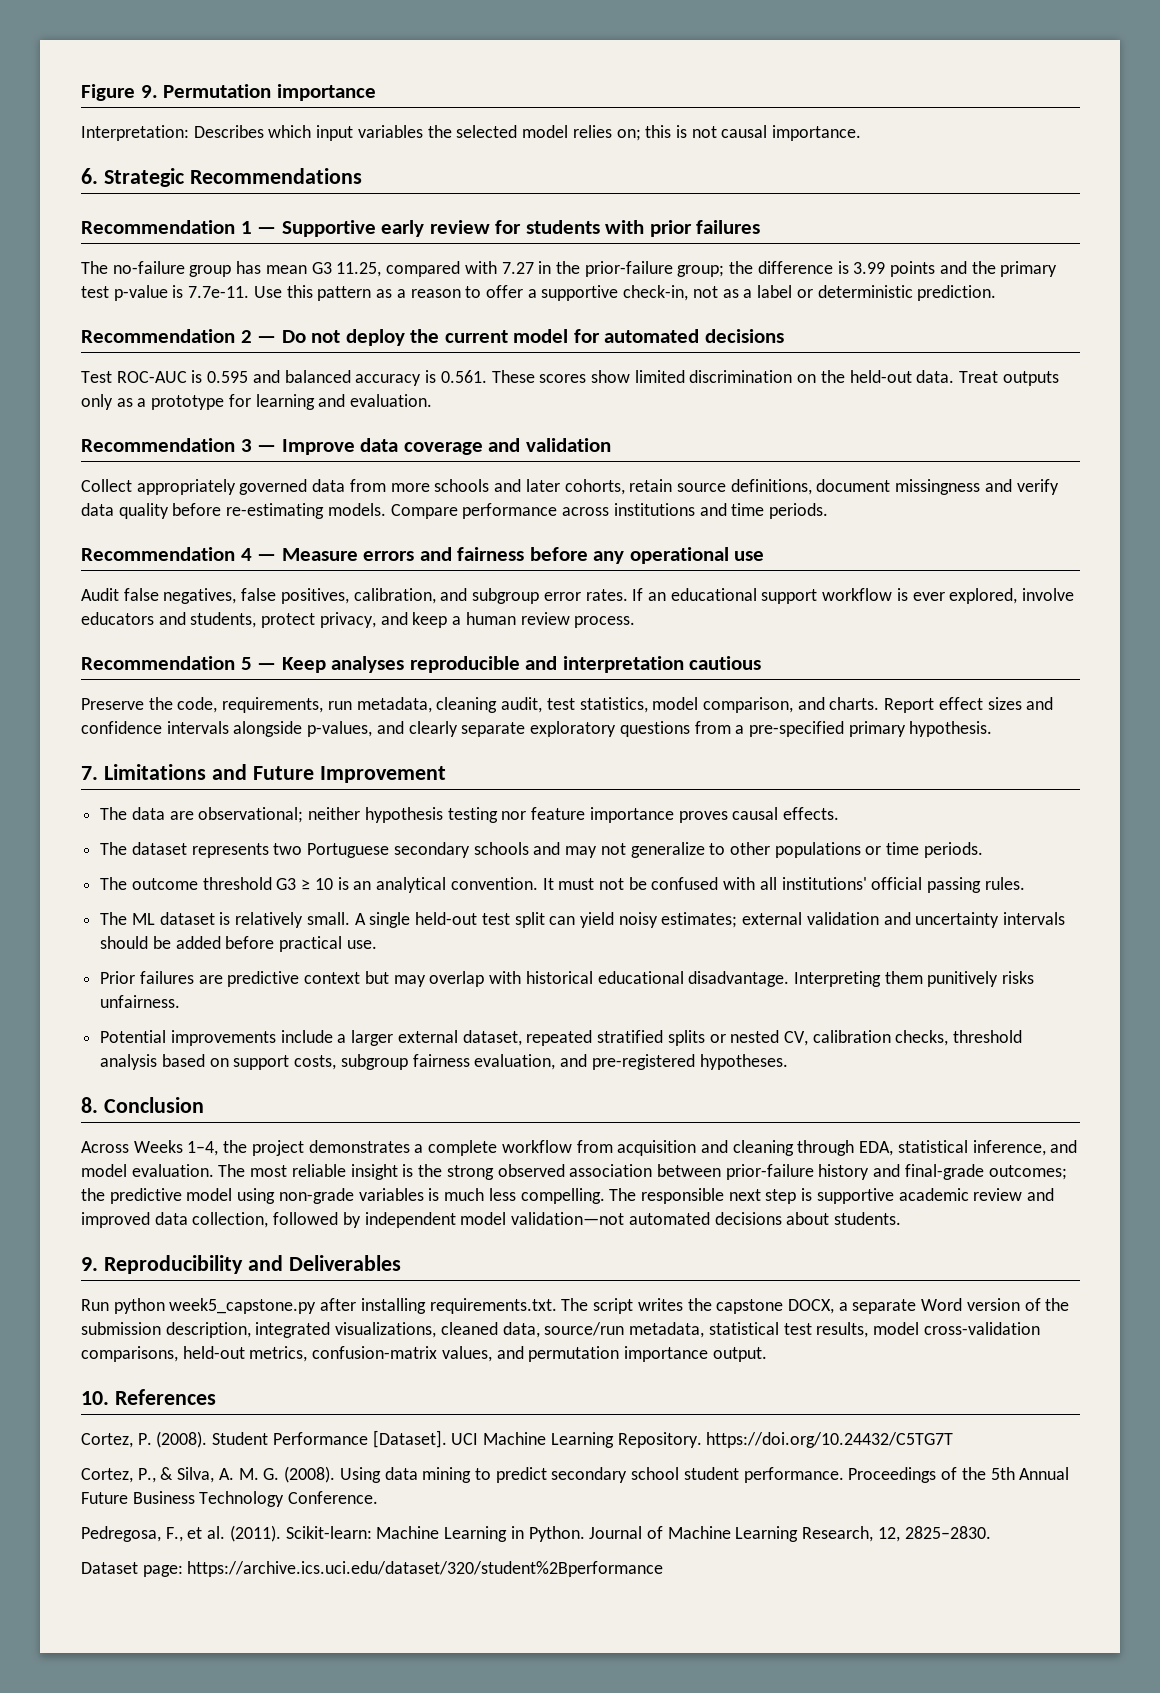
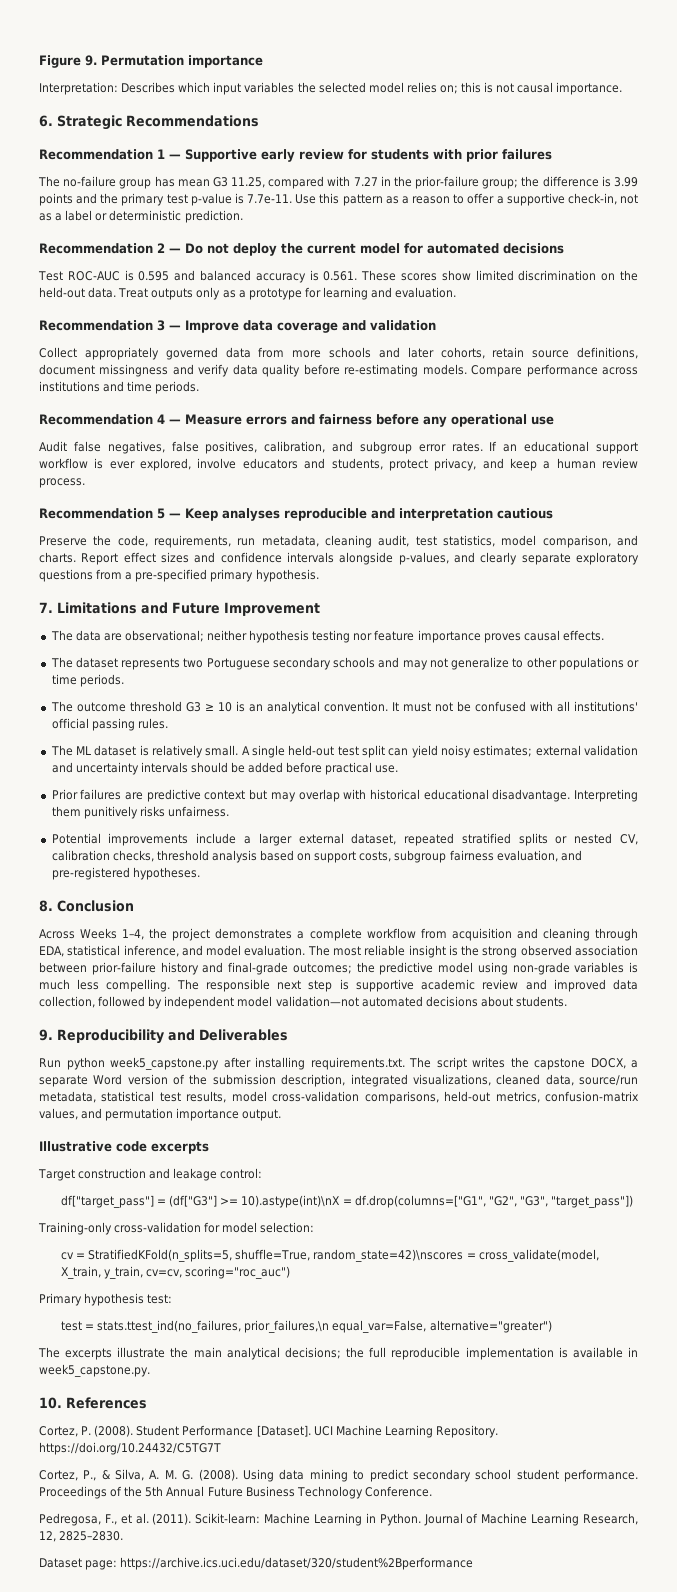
+ Illustrative code excerpts
+ Target construction and leakage control:
+ df["target_pass"] = (df["G3"] >= 10).astype(int)\nX = df.drop(columns=["G1", "G2", "G3", "target_pass"])
+ Training-only cross-validation for model selection:
+ cv = StratifiedKFold(n_splits=5, shuffle=True, random_state=42)\nscores = cross_validate(model, X_train, y_train, cv=cv, scoring="roc_auc")
+ Primary hypothesis test:
+ test = stats.ttest_ind(no_failures, prior_failures,\n equal_var=False, alternative="greater")
+ The excerpts illustrate the main analytical decisions; the full reproducible implementation is available in week5_capstone.py.

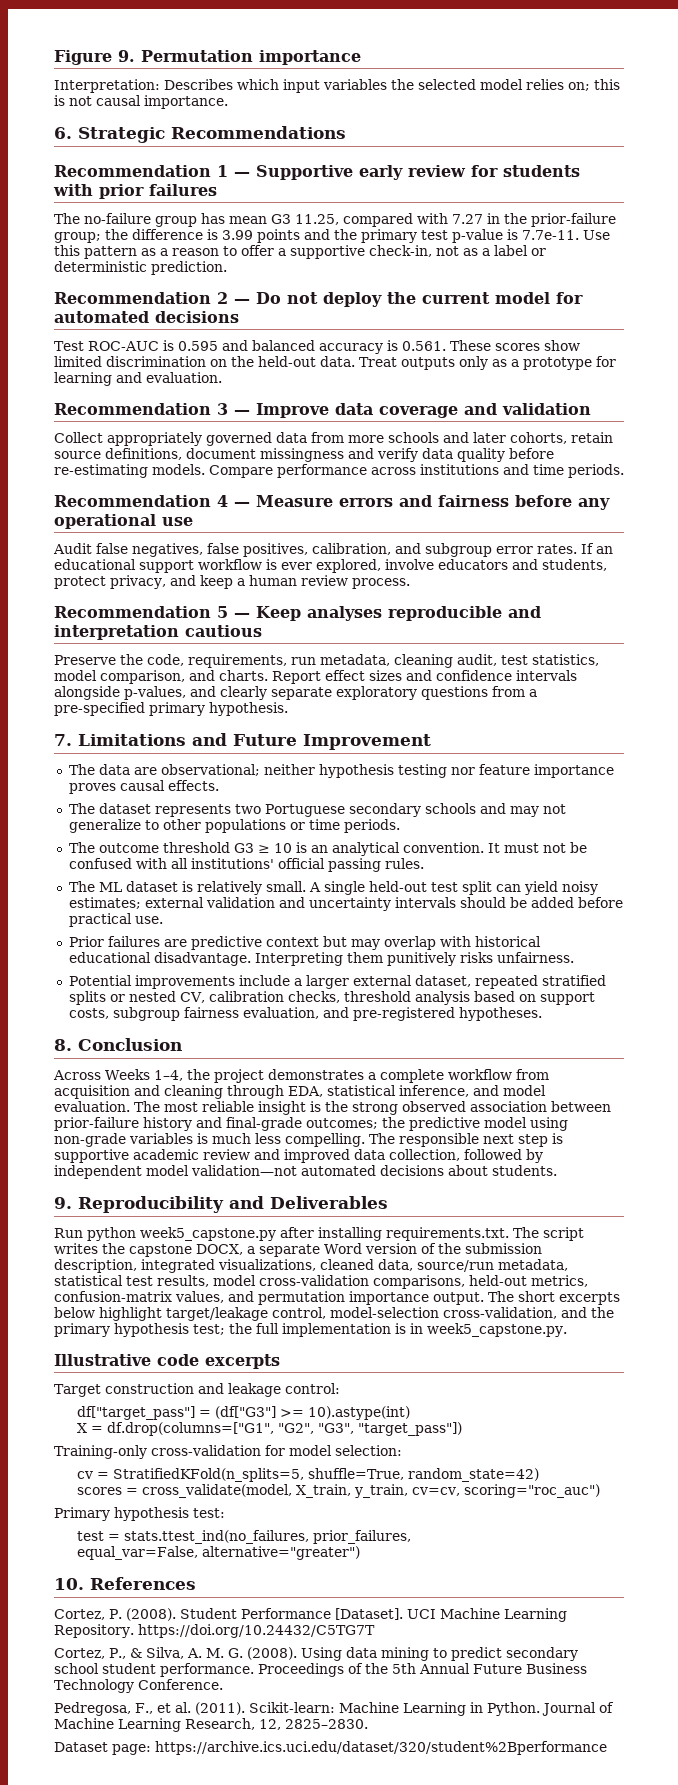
+ The short excerpts below highlight target/leakage control, model-selection cross-validation, and the primary hypothesis test; the full implementation is in week5_capstone.py.
- df["target_pass"] = (df["G3"] >= 10).astype(int)\nX = df.drop(columns=["G1", "G2", "G3", "target_pass"])
+ df["target_pass"] = (df["G3"] >= 10).astype(int)
+ X = df.drop(columns=["G1", "G2", "G3", "target_pass"])
- cv = StratifiedKFold(n_splits=5, shuffle=True, random_state=42)\nscores = cross_validate(model, X_train, y_train, cv=cv, scoring="roc_auc")
+ cv = StratifiedKFold(n_splits=5, shuffle=True, random_state=42)
+ scores = cross_validate(model, X_train, y_train, cv=cv, scoring="roc_auc")
- test = stats.ttest_ind(no_failures, prior_failures,\n equal_var=False, alternative="greater")
+ test = stats.ttest_ind(no_failures, prior_failures,
+ equal_var=False, alternative="greater")
- The excerpts illustrate the main analytical decisions; the full reproducible implementation is available in week5_capstone.py.

